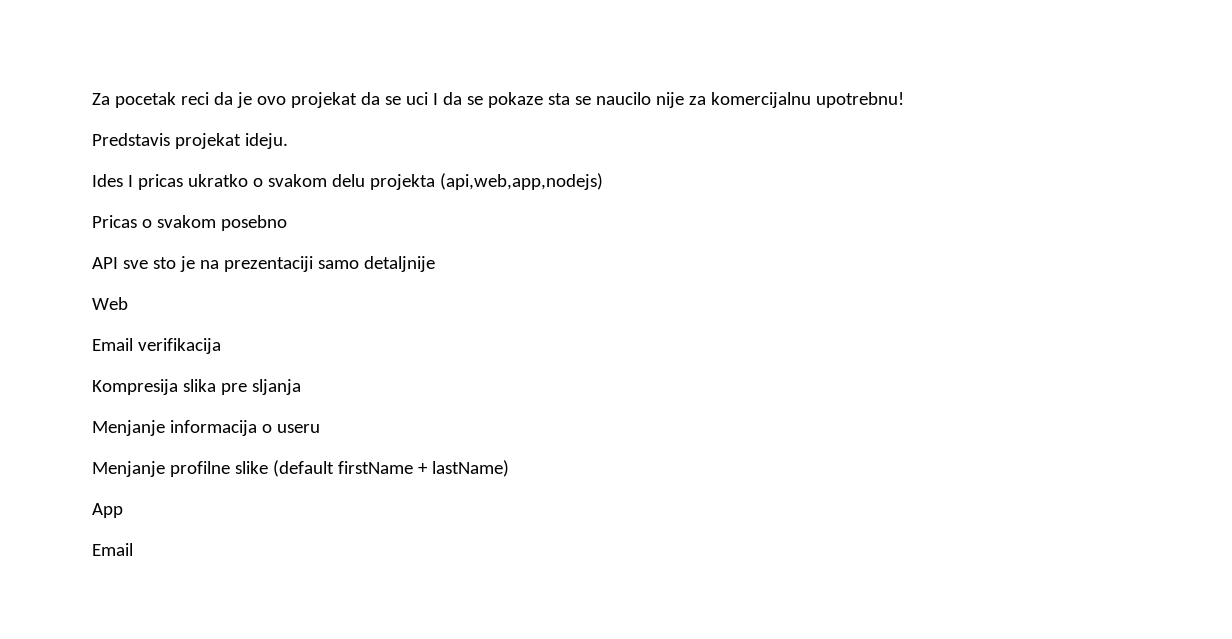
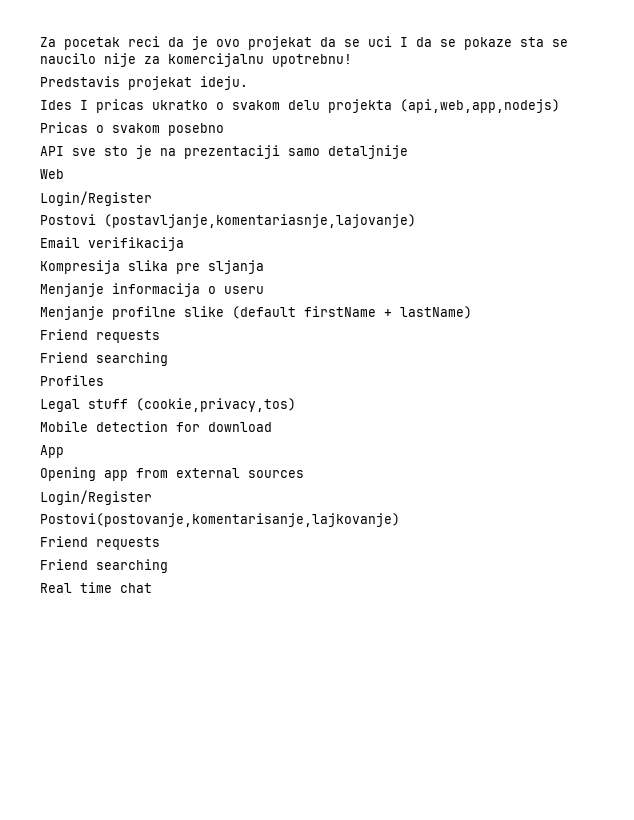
  Web
+ Login/Register
+ Postovi (postavljanje,komentariasnje,lajovanje)
  Menjanje profilne slike (default firstName + lastName)
+ Friend requests
+ Friend searching
+ Profiles
+ Legal stuff (cookie,privacy,tos)
+ Mobile detection for download
  App
- Email
+ Opening app from external sources
+ Login/Register
+ Postovi(postovanje,komentarisanje,lajkovanje)
+ Friend requests
+ Friend searching
+ Real time chat

